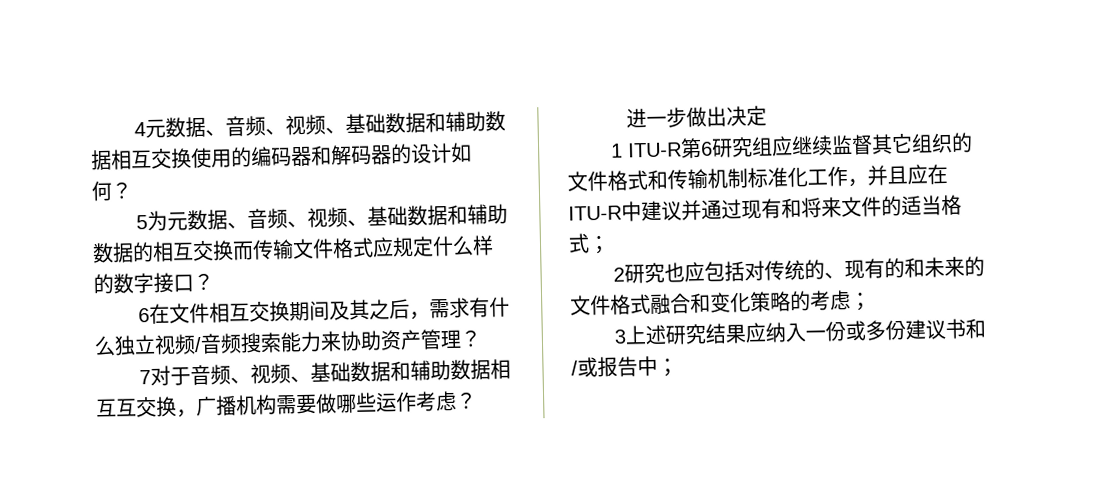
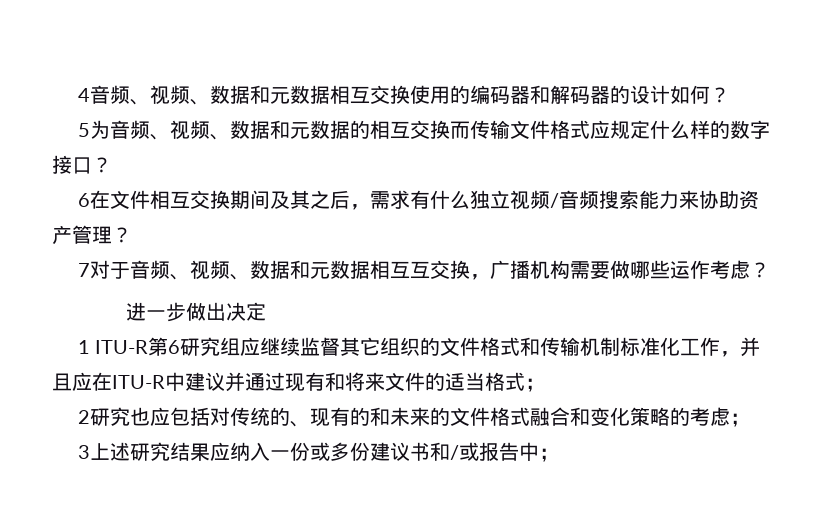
- 4元数据、音频、视频、基础数据和辅助数据相互交换使用的编码器和解码器的设计如何？
+ 4音频、视频、数据和元数据相互交换使用的编码器和解码器的设计如何？
- 5为元数据、音频、视频、基础数据和辅助数据的相互交换而传输文件格式应规定什么样的数字接口？
+ 5为音频、视频、数据和元数据的相互交换而传输文件格式应规定什么样的数字接口？
- 7对于音频、视频、基础数据和辅助数据相互互交换，广播机构需要做哪些运作考虑？
+ 7对于音频、视频、数据和元数据相互互交换，广播机构需要做哪些运作考虑？

